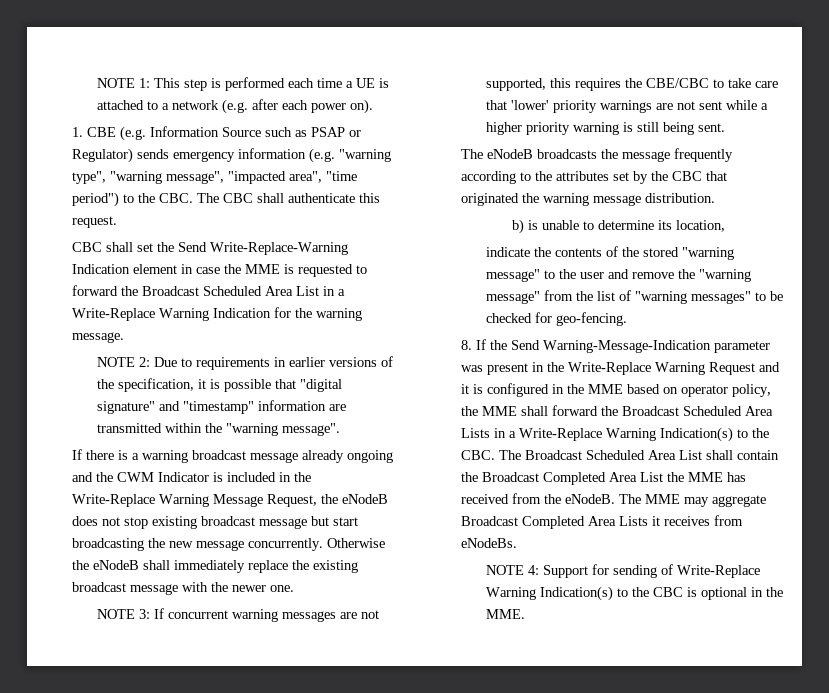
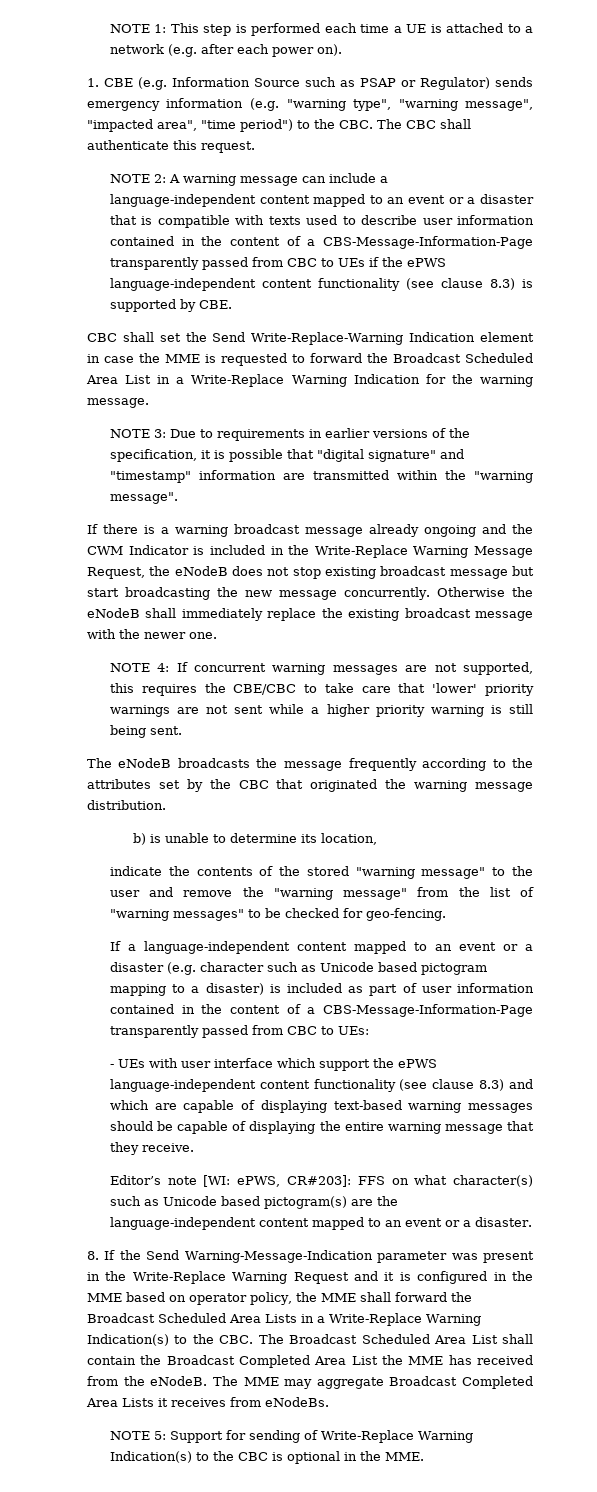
+ NOTE 2: A warning message can include a language-independent content mapped to an event or a disaster that is compatible with texts used to describe user information contained in the content of a CBS-Message-Information-Page transparently passed from CBC to UEs if the ePWS language-independent content functionality (see clause 8.3) is supported by CBE.
- NOTE 2: Due to requirements in earlier versions of the specification, it is possible that "digital signature" and "timestamp" information are transmitted within the "warning message".
+ NOTE 3: Due to requirements in earlier versions of the specification, it is possible that "digital signature" and "timestamp" information are transmitted within the "warning message".
- NOTE 3: If concurrent warning messages are not supported, this requires the CBE/CBC to take care that 'lower' priority warnings are not sent while a higher priority warning is still being sent.
+ NOTE 4: If concurrent warning messages are not supported, this requires the CBE/CBC to take care that 'lower' priority warnings are not sent while a higher priority warning is still being sent.
+ If a language-independent content mapped to an event or a disaster (e.g. character such as Unicode based pictogram mapping to a disaster) is included as part of user information contained in the content of a CBS-Message-Information-Page transparently passed from CBC to UEs:
+ - UEs with user interface which support the ePWS language-independent content functionality (see clause 8.3) and which are capable of displaying text-based warning messages should be capable of displaying the entire warning message that they receive.
+ Editor’s note [WI: ePWS, CR#203]: FFS on what character(s) such as Unicode based pictogram(s) are the language-independent content mapped to an event or a disaster.
- NOTE 4: Support for sending of Write-Replace Warning Indication(s) to the CBC is optional in the MME.
+ NOTE 5: Support for sending of Write-Replace Warning Indication(s) to the CBC is optional in the MME.

